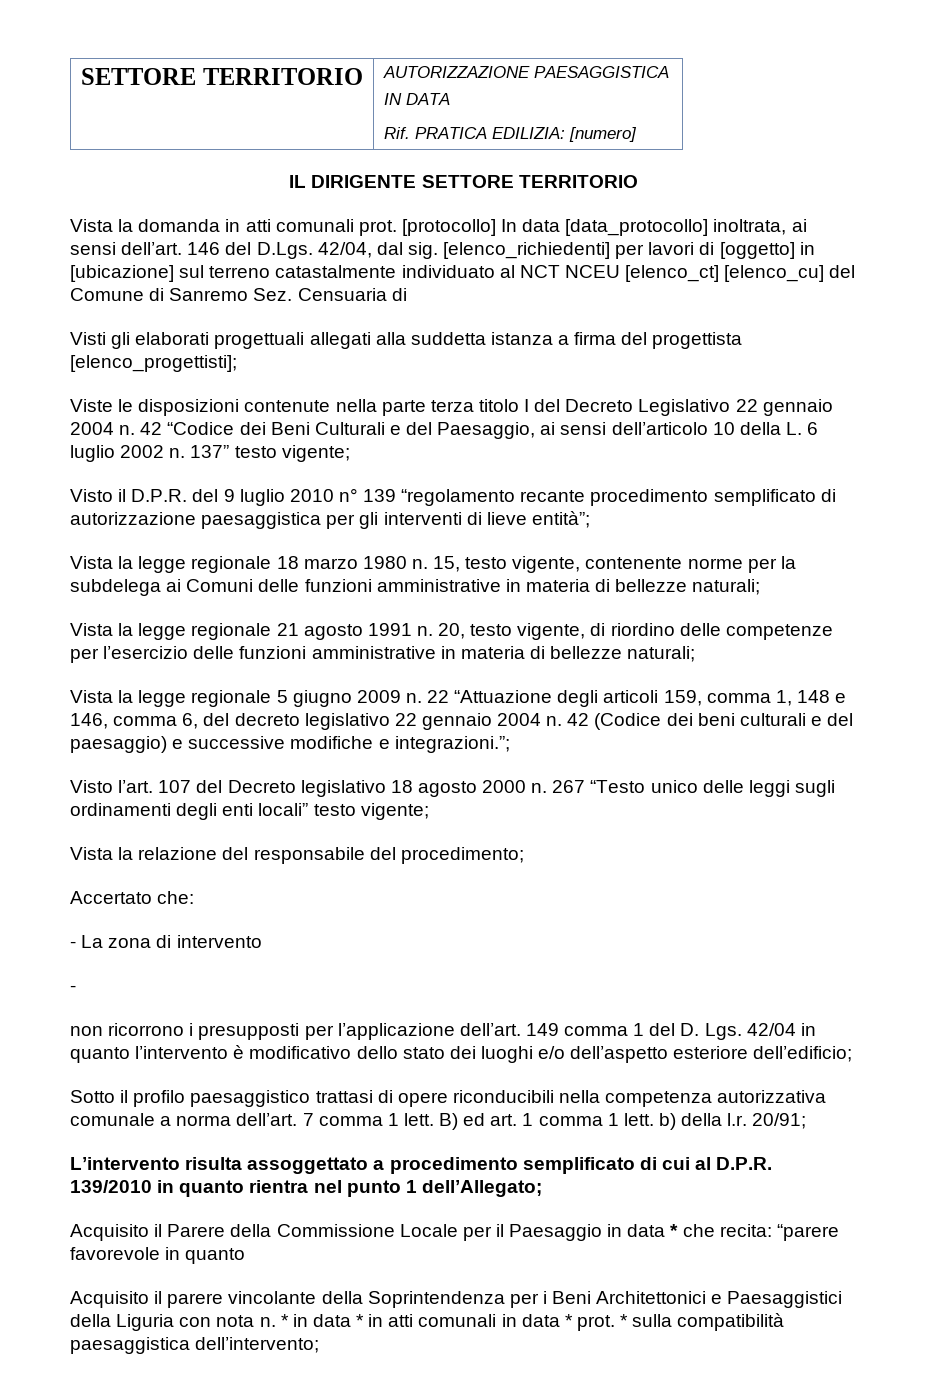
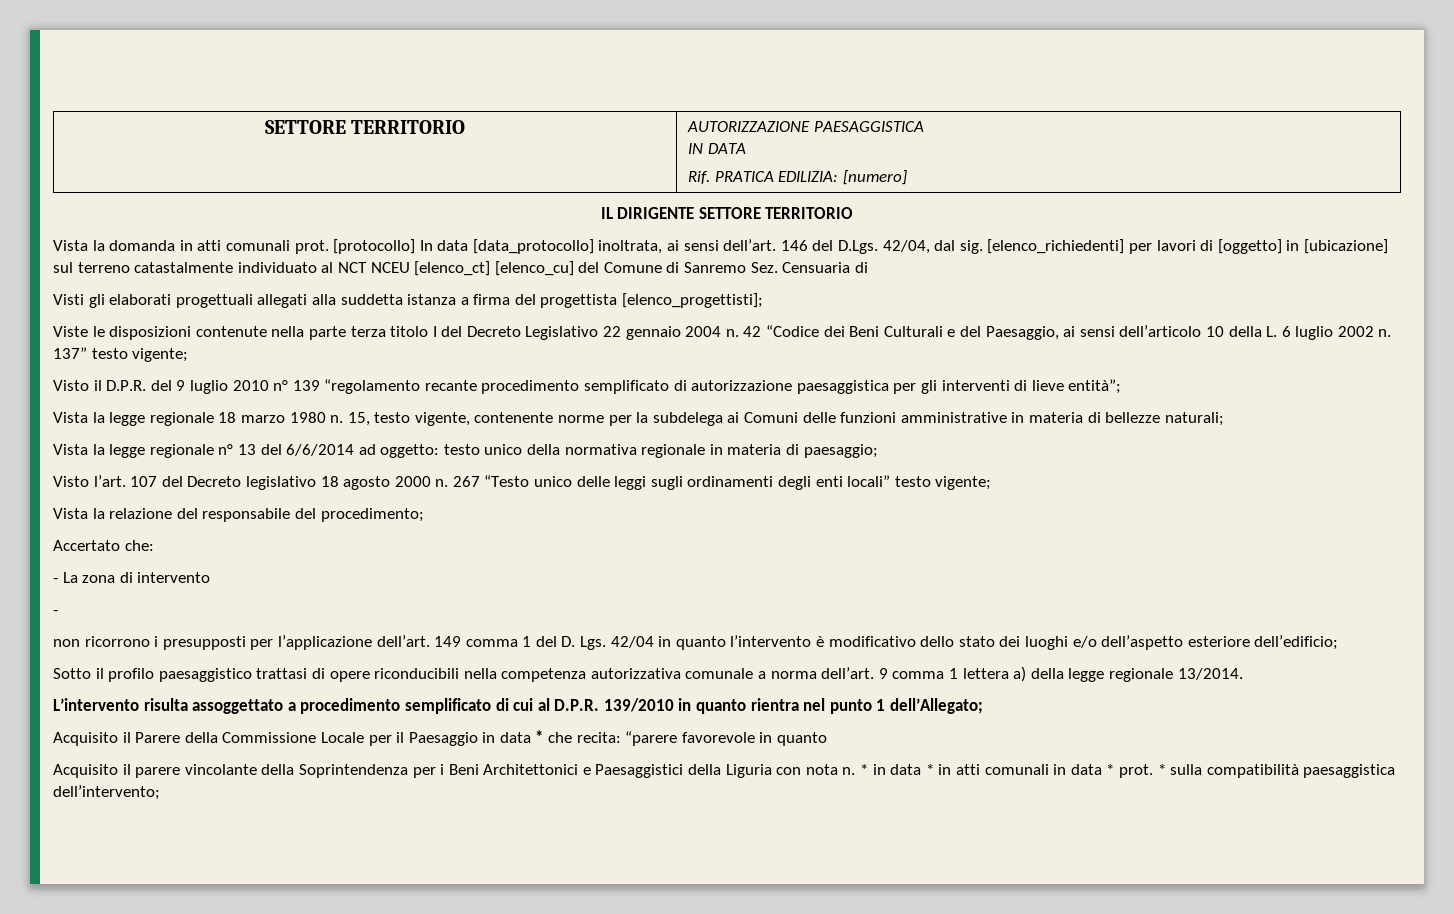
- Vista la legge regionale 21 agosto 1991 n. 20, testo vigente, di riordino delle competenze per l’esercizio delle funzioni amministrative in materia di bellezze naturali;
- Vista la legge regionale 5 giugno 2009 n. 22 “Attuazione degli articoli 159, comma 1, 148 e 146, comma 6, del decreto legislativo 22 gennaio 2004 n. 42 (Codice dei beni culturali e del paesaggio) e successive modifiche e integrazioni.”;
+ Vista la legge regionale n° 13 del 6/6/2014 ad oggetto: testo unico della normativa regionale in materia di paesaggio;
- 7 comma 1 lett. B) ed art. 1 comma 1 lett. b) della l.r. 20/91;
+ 9 comma 1 lettera a) della legge regionale 13/2014.

